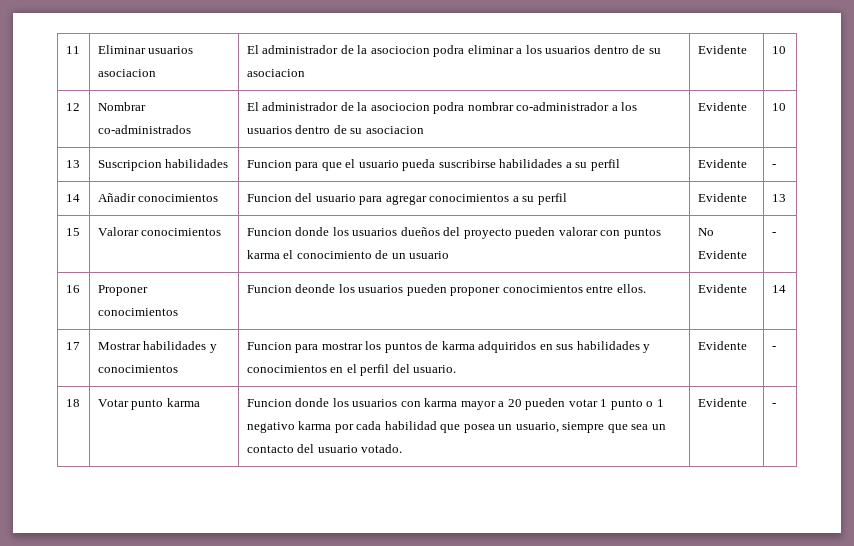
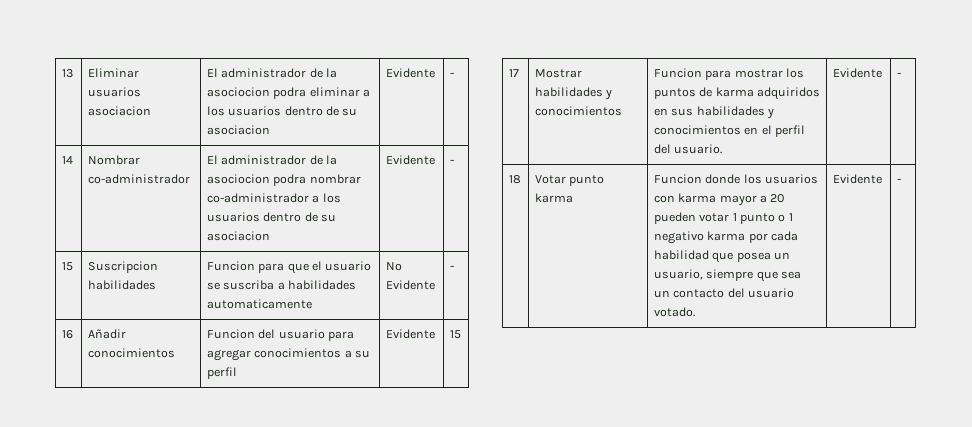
- 11 | Eliminar usuarios asociacion | El administrador de la asociocion podra eliminar a los usuarios dentro de su asociacion | Evidente | 10
- 12 | Nombrar co-administrados | El administrador de la asociocion podra nombrar co-administrador a los usuarios dentro de su asociacion | Evidente | 10
- 13 | Suscripcion habilidades | Funcion para que el usuario pueda suscribirse habilidades a su perfil | Evidente | -
- 14 | Añadir conocimientos | Funcion del usuario para agregar conocimientos a su perfil | Evidente | 13
- 15 | Valorar conocimientos | Funcion donde los usuarios dueños del proyecto pueden valorar con puntos karma el conocimiento de un usuario | No Evidente | -
- 16 | Proponer conocimientos | Funcion deonde los usuarios pueden proponer conocimientos entre ellos. | Evidente | 14
+ 13 | Eliminar usuarios asociacion | El administrador de la asociocion podra eliminar a los usuarios dentro de su asociacion | Evidente | -
+ 14 | Nombrar co-administrador | El administrador de la asociocion podra nombrar co-administrador a los usuarios dentro de su asociacion | Evidente | -
+ 15 | Suscripcion habilidades | Funcion para que el usuario se suscriba a habilidades automaticamente | No Evidente | -
+ 16 | Añadir conocimientos | Funcion del usuario para agregar conocimientos a su perfil | Evidente | 15

